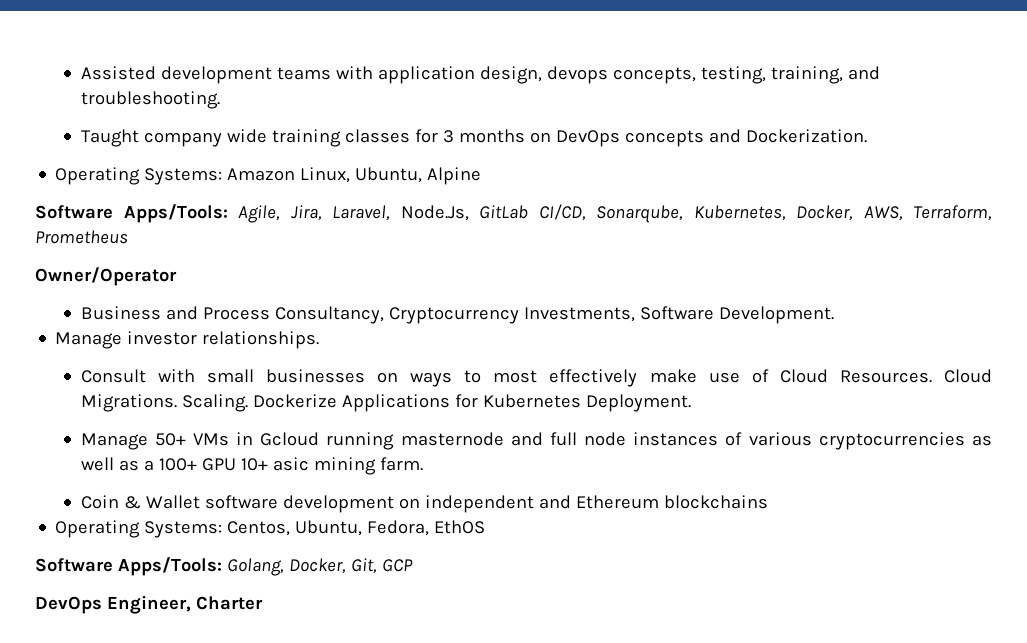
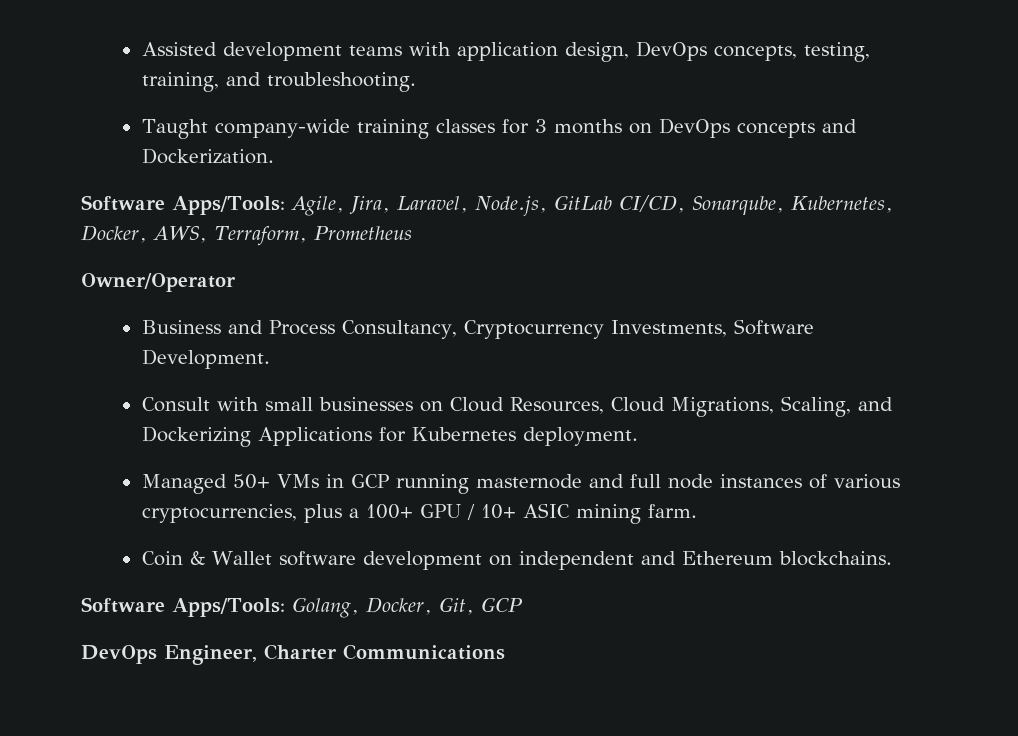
- Assisted development teams with application design, devops concepts, testing, training, and troubleshooting.
+ Assisted development teams with application design, DevOps concepts, testing, training, and troubleshooting.
- Taught company wide training classes for 3 months on DevOps concepts and Dockerization.
+ Taught company-wide training classes for 3 months on DevOps concepts and Dockerization.
- Operating Systems: Amazon Linux, Ubuntu, Alpine
- Software Apps/Tools: Agile, Jira, Laravel, Node.Js, GitLab CI/CD, Sonarqube, Kubernetes, Docker, AWS, Terraform, Prometheus
+ Software Apps/Tools: Agile, Jira, Laravel, Node.js, GitLab CI/CD, Sonarqube, Kubernetes, Docker, AWS, Terraform, Prometheus
- Manage investor relationships.
- Consult with small businesses on ways to most effectively make use of Cloud Resources. Cloud Migrations. Scaling. Dockerize Applications for Kubernetes Deployment.
- Manage 50+ VMs in Gcloud running masternode and full node instances of various cryptocurrencies as well as a 100+ GPU 10+ asic mining farm.
+ Consult with small businesses on Cloud Resources, Cloud Migrations, Scaling, and Dockerizing Applications for Kubernetes deployment.
+ Managed 50+ VMs in GCP running masternode and full node instances of various cryptocurrencies, plus a 100+ GPU / 10+ ASIC mining farm.
- Coin & Wallet software development on independent and Ethereum blockchains
- Operating Systems: Centos, Ubuntu, Fedora, EthOS
+ Coin & Wallet software development on independent and Ethereum blockchains.
- DevOps Engineer, Charter
+ DevOps Engineer, Charter Communications

